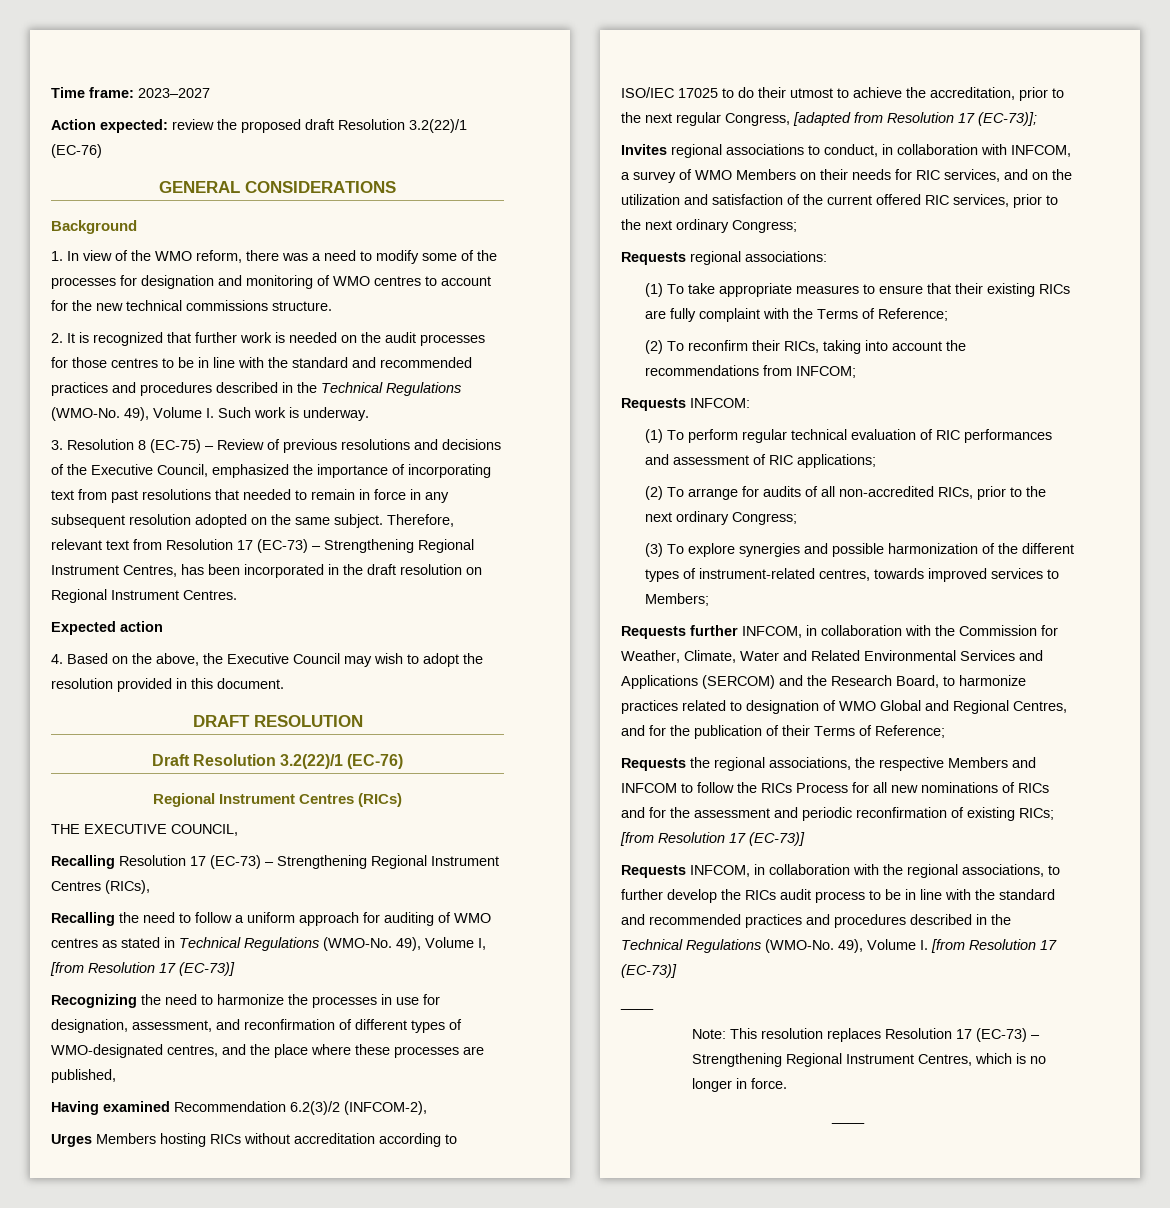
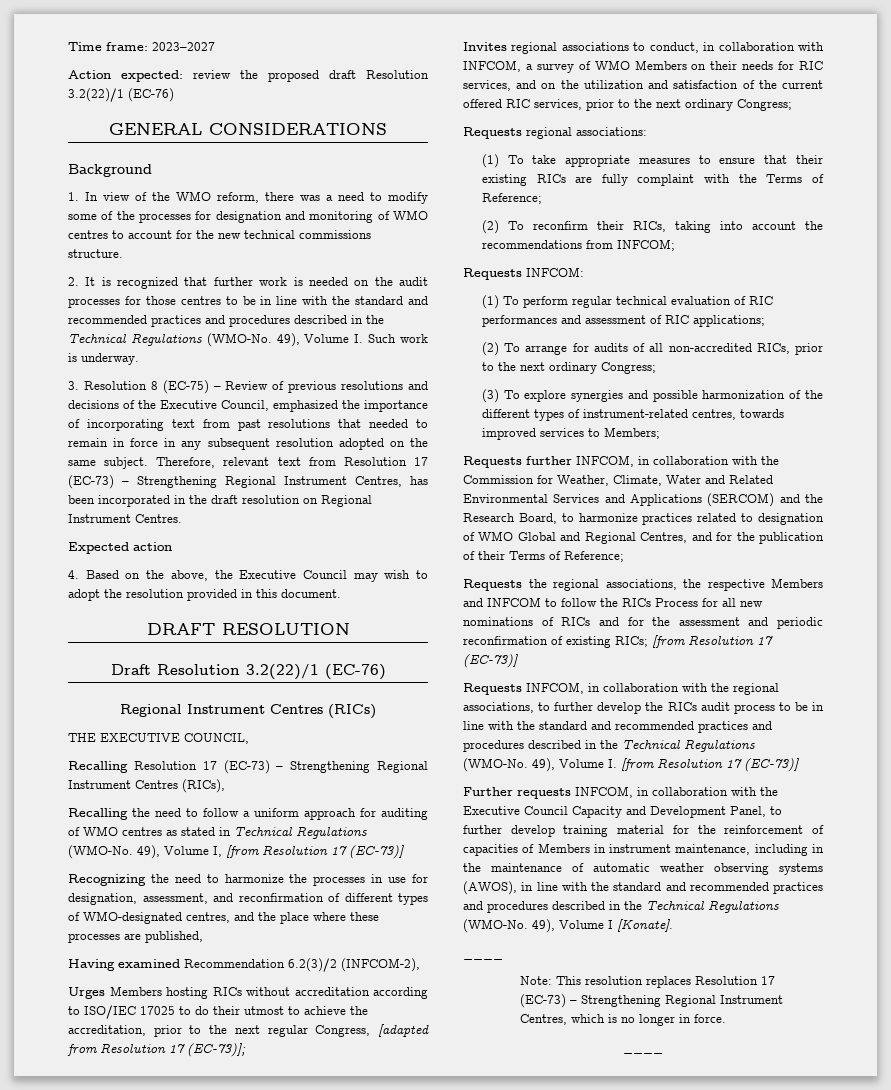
+ Further requests INFCOM, in collaboration with the Executive Council Capacity and Development Panel, to further develop training material for the reinforcement of capacities of Members in instrument maintenance, including in the maintenance of automatic weather observing systems (AWOS), in line with the standard and recommended practices and procedures described in the Technical Regulations (WMO-No. 49), Volume I [Konate].

